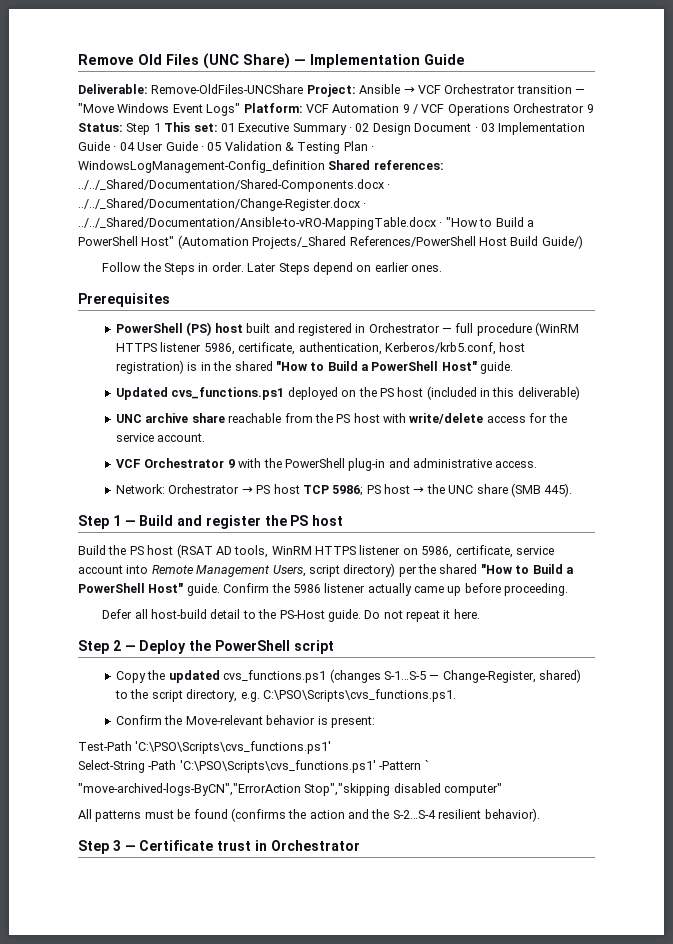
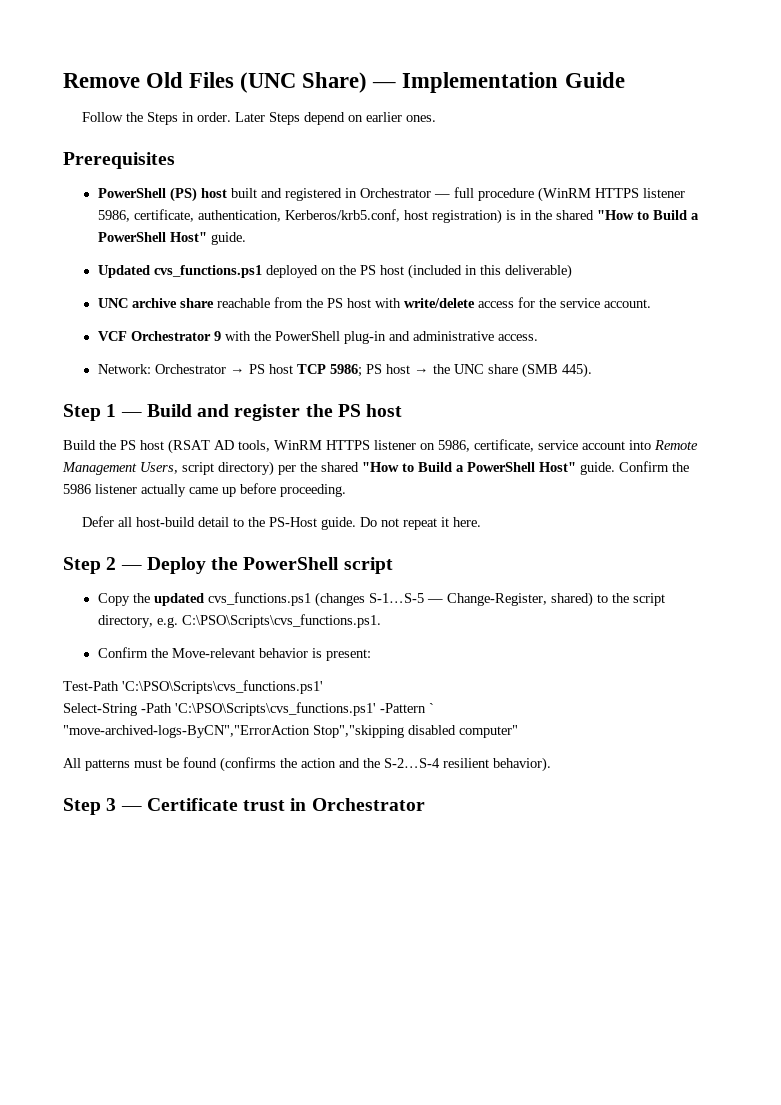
- Deliverable: Remove-OldFiles-UNCShare Project: Ansible → VCF Orchestrator transition — "Move Windows Event Logs" Platform: VCF Automation 9 / VCF Operations Orchestrator 9 Status: Step 1 This set: 01 Executive Summary · 02 Design Document · 03 Implementation Guide · 04 User Guide · 05 Validation & Testing Plan · WindowsLogManagement-Config_definition Shared references: ../../_Shared/Documentation/Shared-Components.docx · ../../_Shared/Documentation/Change-Register.docx · ../../_Shared/Documentation/Ansible-to-vRO-MappingTable.docx · "How to Build a PowerShell Host" (Automation Projects/_Shared References/PowerShell Host Build Guide/)

